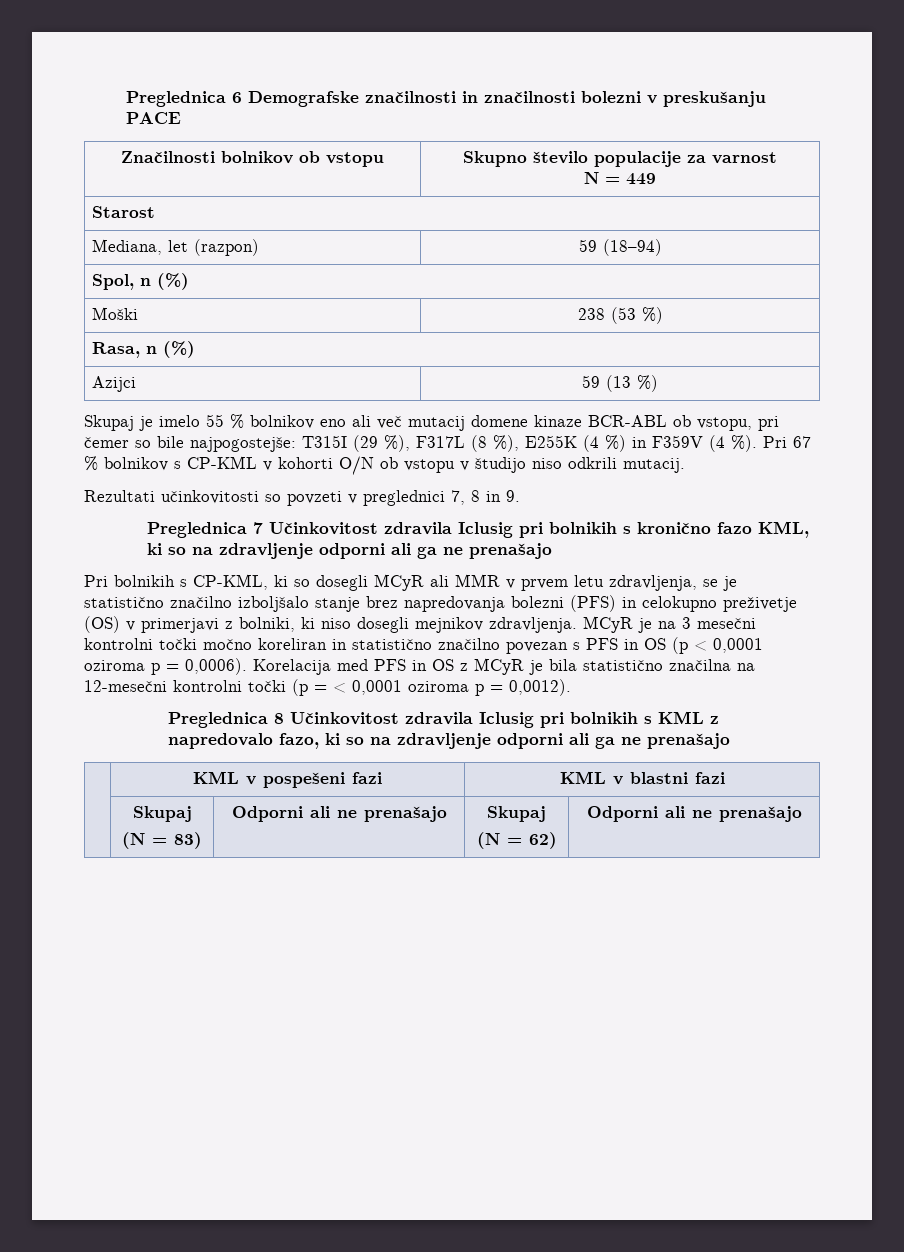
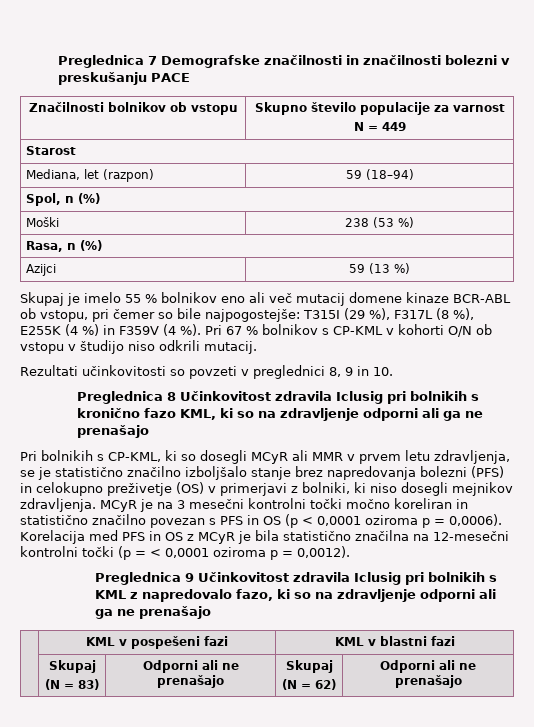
- Preglednica 6 Demografske značilnosti in značilnosti bolezni v preskušanju PACE
+ Preglednica 7 Demografske značilnosti in značilnosti bolezni v preskušanju PACE
- Rezultati učinkovitosti so povzeti v preglednici 7, 8 in 9.
- Preglednica 7 Učinkovitost zdravila Iclusig pri bolnikih s kronično fazo KML, ki so na zdravljenje odporni ali ga ne prenašajo
+ Rezultati učinkovitosti so povzeti v preglednici 8, 9 in 10.
+ Preglednica 8 Učinkovitost zdravila Iclusig pri bolnikih s kronično fazo KML, ki so na zdravljenje odporni ali ga ne prenašajo
- Preglednica 8 Učinkovitost zdravila Iclusig pri bolnikih s KML z napredovalo fazo, ki so na zdravljenje odporni ali ga ne prenašajo
+ Preglednica 9 Učinkovitost zdravila Iclusig pri bolnikih s KML z napredovalo fazo, ki so na zdravljenje odporni ali ga ne prenašajo

